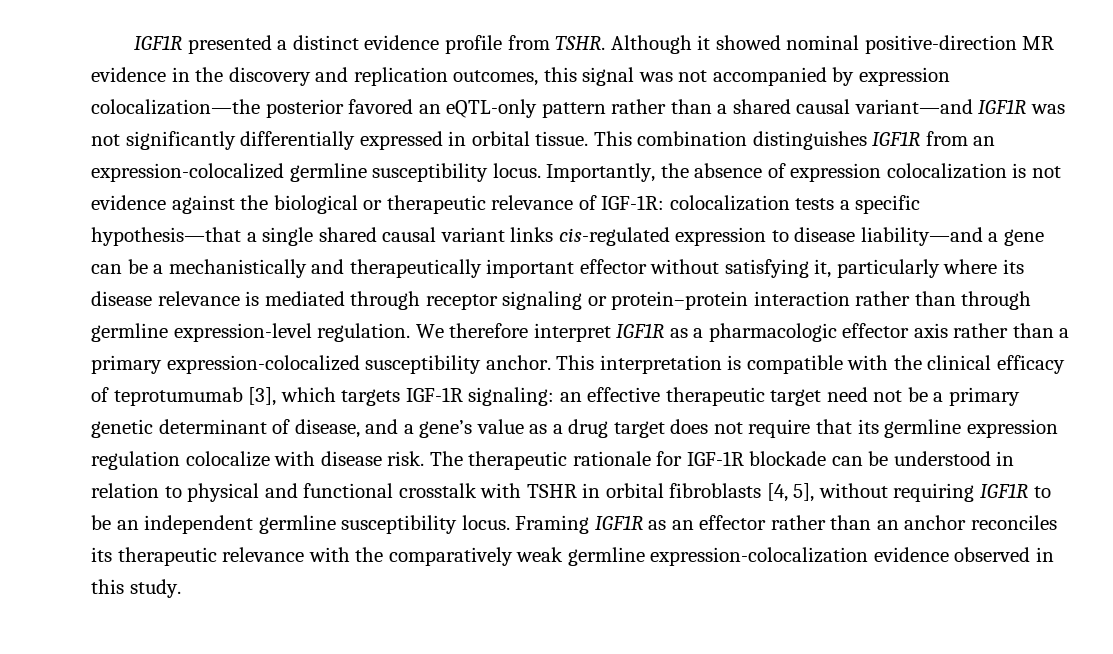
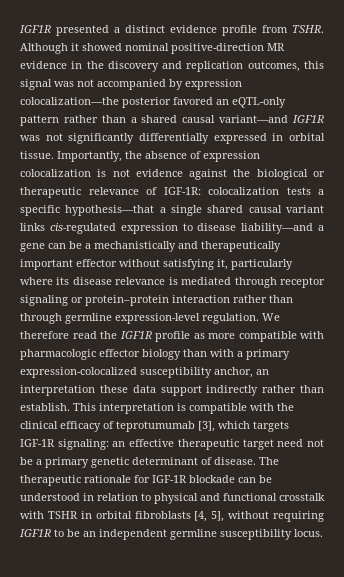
- This combination distinguishes IGF1R from an expression-colocalized germline susceptibility locus.
- We therefore interpret IGF1R as a pharmacologic effector axis rather than a primary expression-colocalized susceptibility anchor.
+ We therefore read the IGF1R profile as more compatible with pharmacologic effector biology than with a primary expression-colocalized susceptibility anchor, an interpretation these data support indirectly rather than establish.
- This interpretation is compatible with the clinical efficacy of teprotumumab [3], which targets IGF-1R signaling: an effective therapeutic target need not be a primary genetic determinant of disease, and a gene’s value as a drug target does not require that its germline expression regulation colocalize with disease risk.
+ This interpretation is compatible with the clinical efficacy of teprotumumab [3], which targets IGF-1R signaling: an effective therapeutic target need not be a primary genetic determinant of disease.
- Framing IGF1R as an effector rather than an anchor reconciles its therapeutic relevance with the comparatively weak germline expression-colocalization evidence observed in this study.

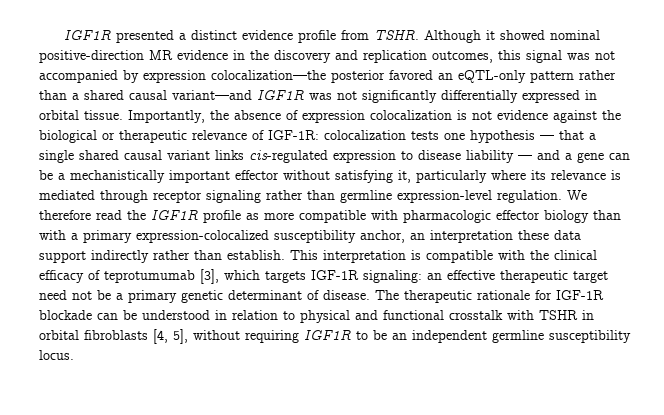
- Importantly, the absence of expression colocalization is not evidence against the biological or therapeutic relevance of IGF-1R: colocalization tests a specific hypothesis—that a single shared causal variant links cis-regulated expression to disease liability—and a gene can be a mechanistically and therapeutically important effector without satisfying it, particularly where its disease relevance is mediated through receptor signaling or protein–protein interaction rather than through germline expression-level regulation.
+ Importantly, the absence of expression colocalization is not evidence against the biological or therapeutic relevance of IGF-1R: colocalization tests one hypothesis — that a single shared causal variant links cis-regulated expression to disease liability — and a gene can be a mechanistically important effector without satisfying it, particularly where its relevance is mediated through receptor signaling rather than germline expression-level regulation.

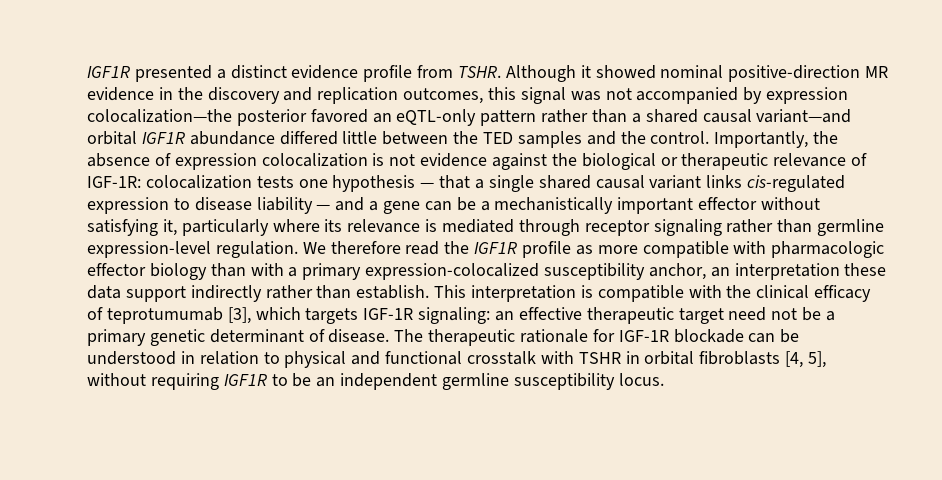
- Although it showed nominal positive-direction MR evidence in the discovery and replication outcomes, this signal was not accompanied by expression colocalization—the posterior favored an eQTL-only pattern rather than a shared causal variant—and IGF1R was not significantly differentially expressed in orbital tissue.
+ Although it showed nominal positive-direction MR evidence in the discovery and replication outcomes, this signal was not accompanied by expression colocalization—the posterior favored an eQTL-only pattern rather than a shared causal variant—and orbital IGF1R abundance differed little between the TED samples and the control.

